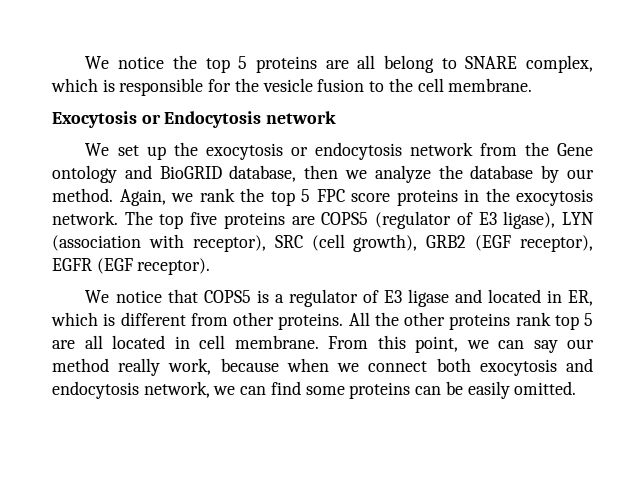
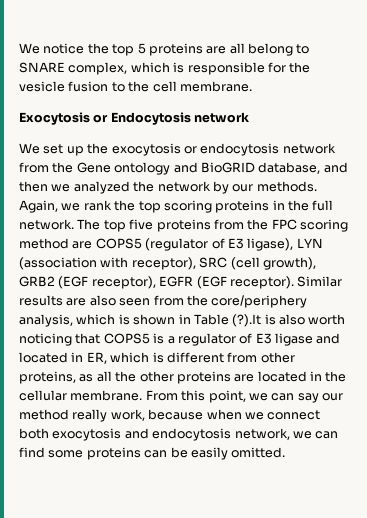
- We set up the exocytosis or endocytosis network from the Gene ontology and BioGRID database, then we analyze the database by our method.
+ We set up the exocytosis or endocytosis network from the Gene ontology and BioGRID database, and then we analyzed the network by our methods.
- Again, we rank the top 5 FPC score proteins in the exocytosis network.
+ Again, we rank the top scoring proteins in the full network.
- The top five proteins are COPS5 (regulator of E3 ligase), LYN (association with receptor), SRC (cell growth), GRB2 (EGF receptor), EGFR (EGF receptor).
- We notice that COPS5 is a regulator of E3 ligase and located in ER, which is different from other proteins. All the other proteins rank top 5 are all located in cell membrane.
+ The top five proteins from the FPC scoring method are COPS5 (regulator of E3 ligase), LYN (association with receptor), SRC (cell growth), GRB2 (EGF receptor), EGFR (EGF receptor). Similar results are also seen from the core/periphery analysis, which is shown in Table (?).It is also worth noticing that COPS5 is a regulator of E3 ligase and located in ER, which is different from other proteins, as all the other proteins are located in the cellular membrane.

